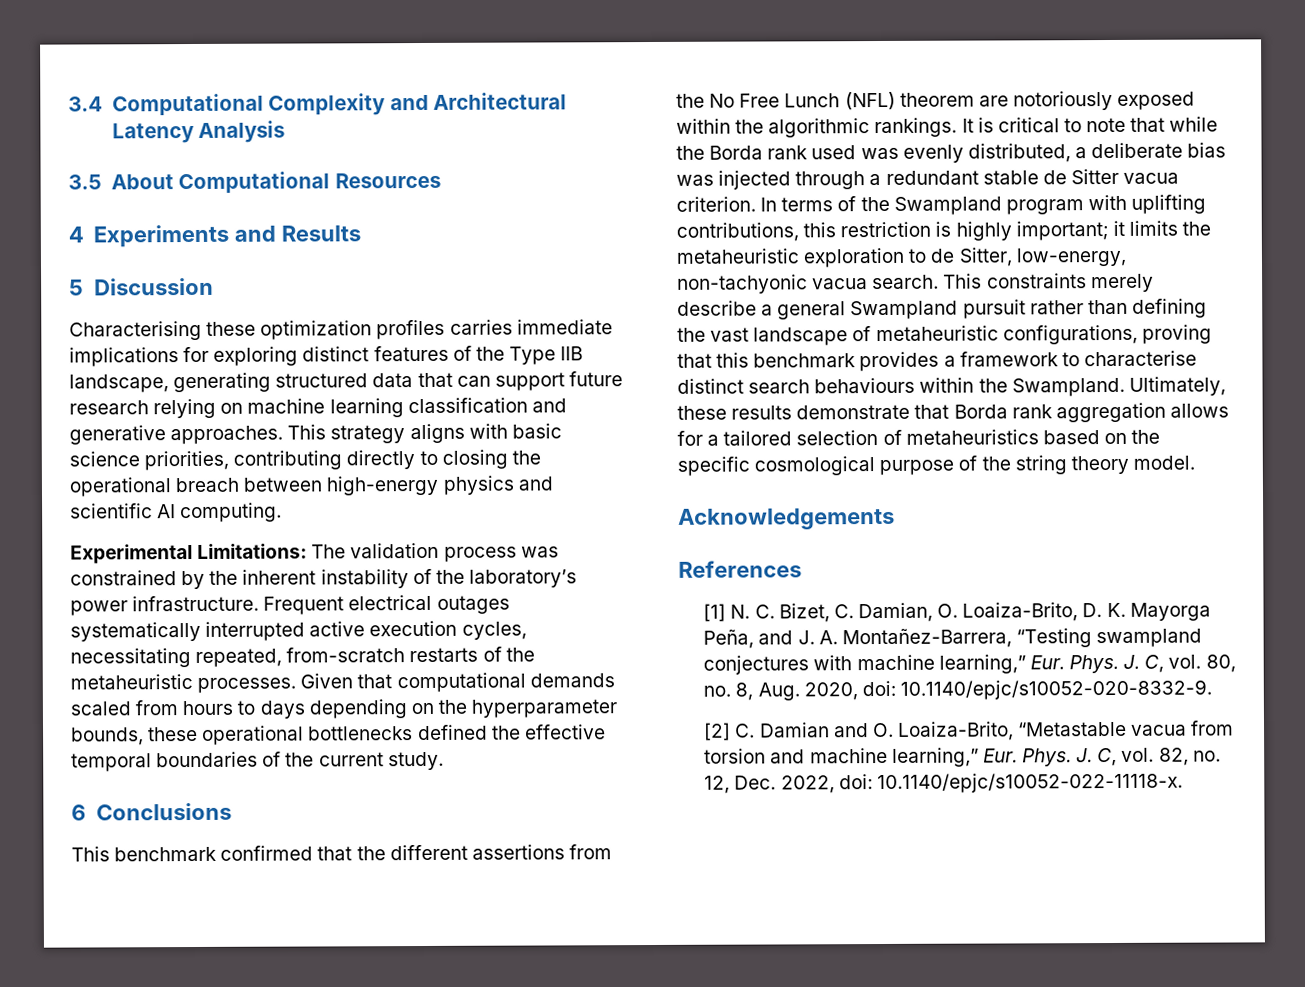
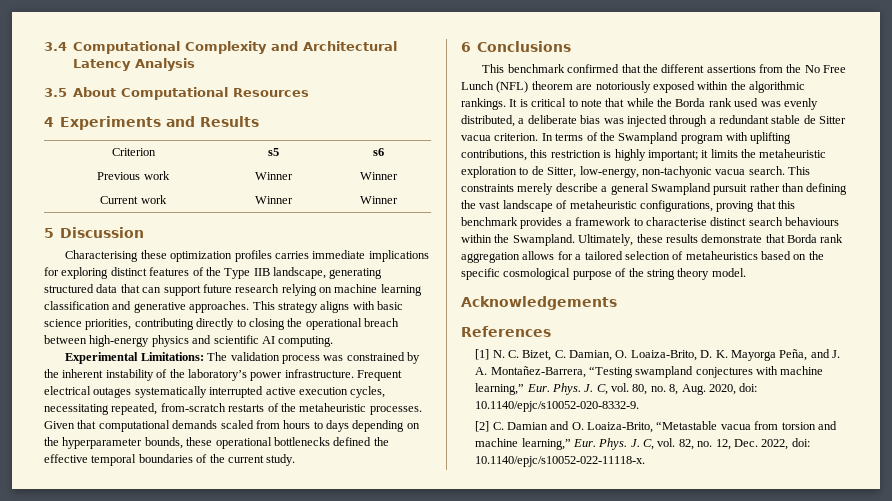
+ Criterion | s5 | s6
+ Previous work | Winner | Winner
+ Current work | Winner | Winner

